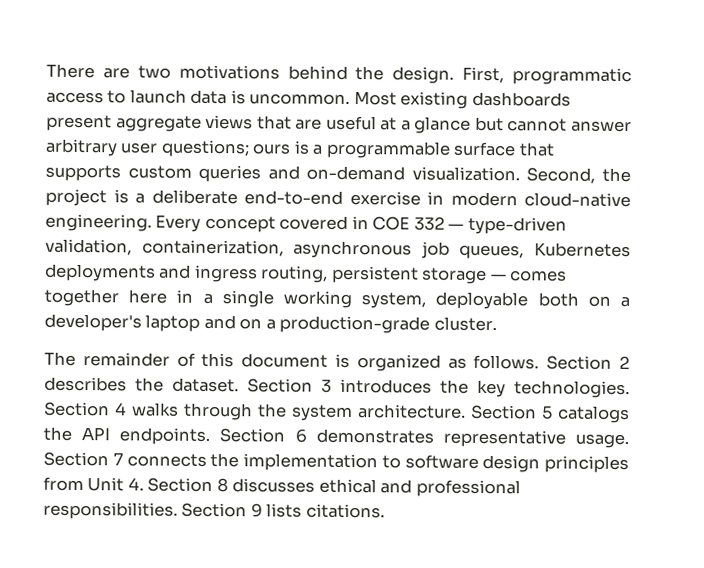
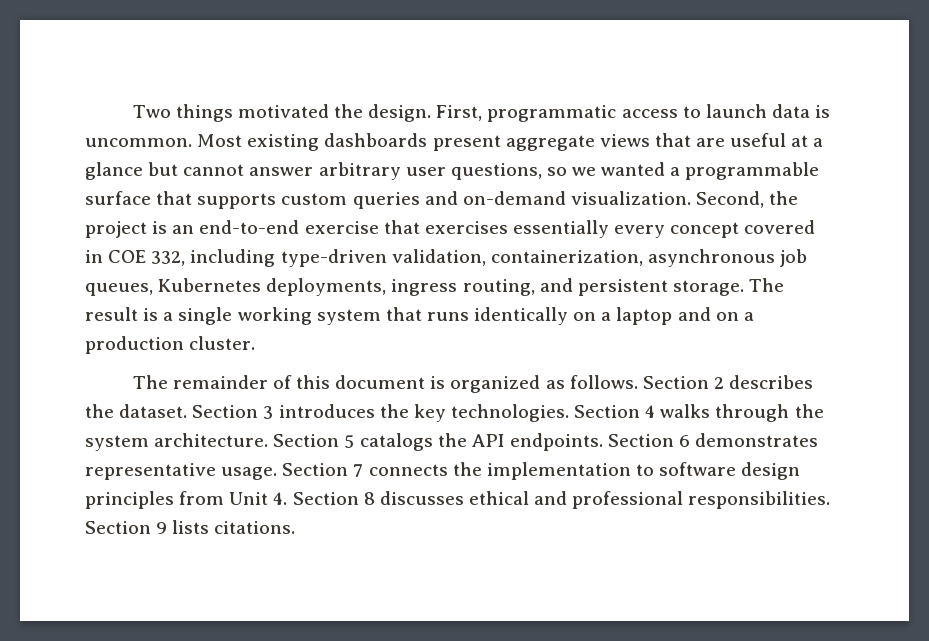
- There are two motivations behind the design.
+ Two things motivated the design.
- Most existing dashboards present aggregate views that are useful at a glance but cannot answer arbitrary user questions; ours is a programmable surface that supports custom queries and on-demand visualization.
+ Most existing dashboards present aggregate views that are useful at a glance but cannot answer arbitrary user questions, so we wanted a programmable surface that supports custom queries and on-demand visualization.
- Second, the project is a deliberate end-to-end exercise in modern cloud-native engineering. Every concept covered in COE 332 — type-driven validation, containerization, asynchronous job queues, Kubernetes deployments and ingress routing, persistent storage — comes together here in a single working system, deployable both on a developer's laptop and on a production-grade cluster.
+ Second, the project is an end-to-end exercise that exercises essentially every concept covered in COE 332, including type-driven validation, containerization, asynchronous job queues, Kubernetes deployments, ingress routing, and persistent storage. The result is a single working system that runs identically on a laptop and on a production cluster.

